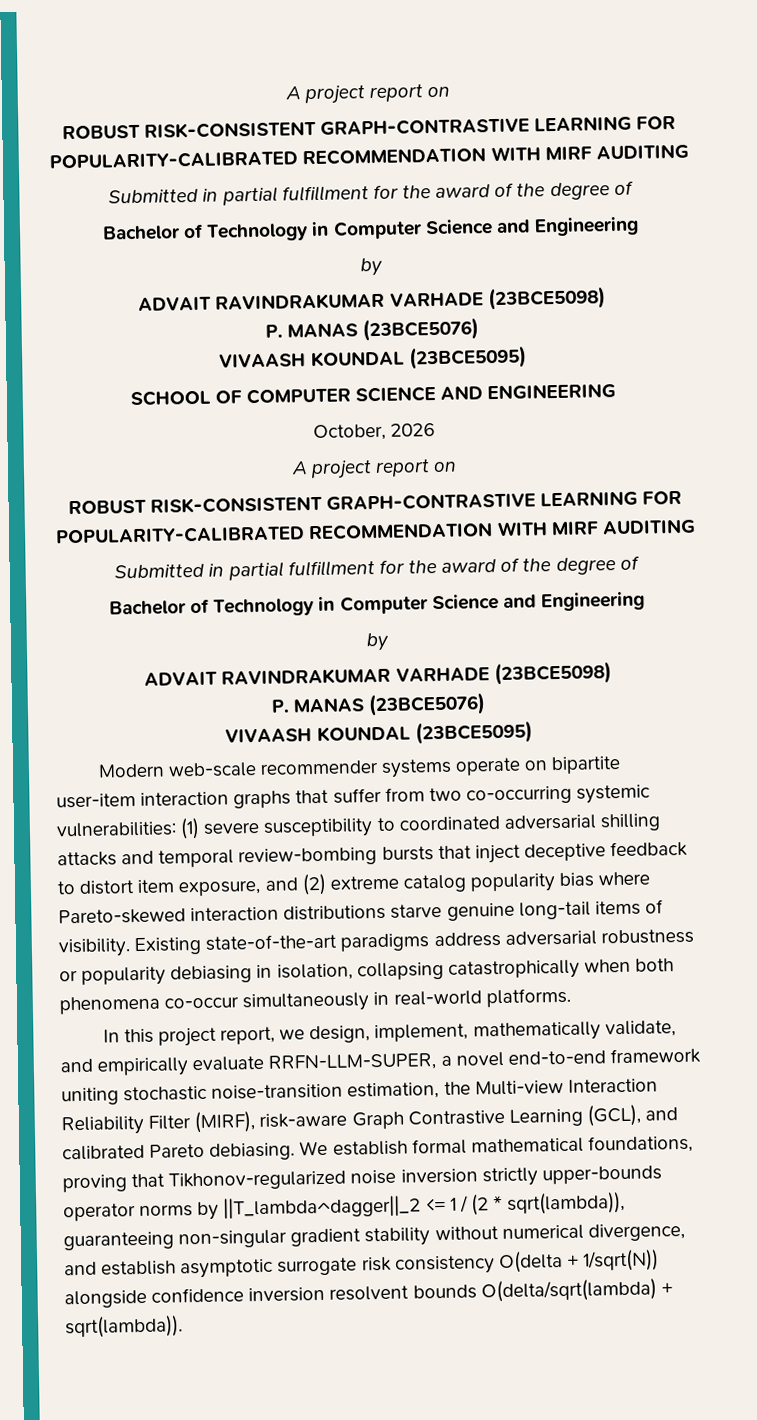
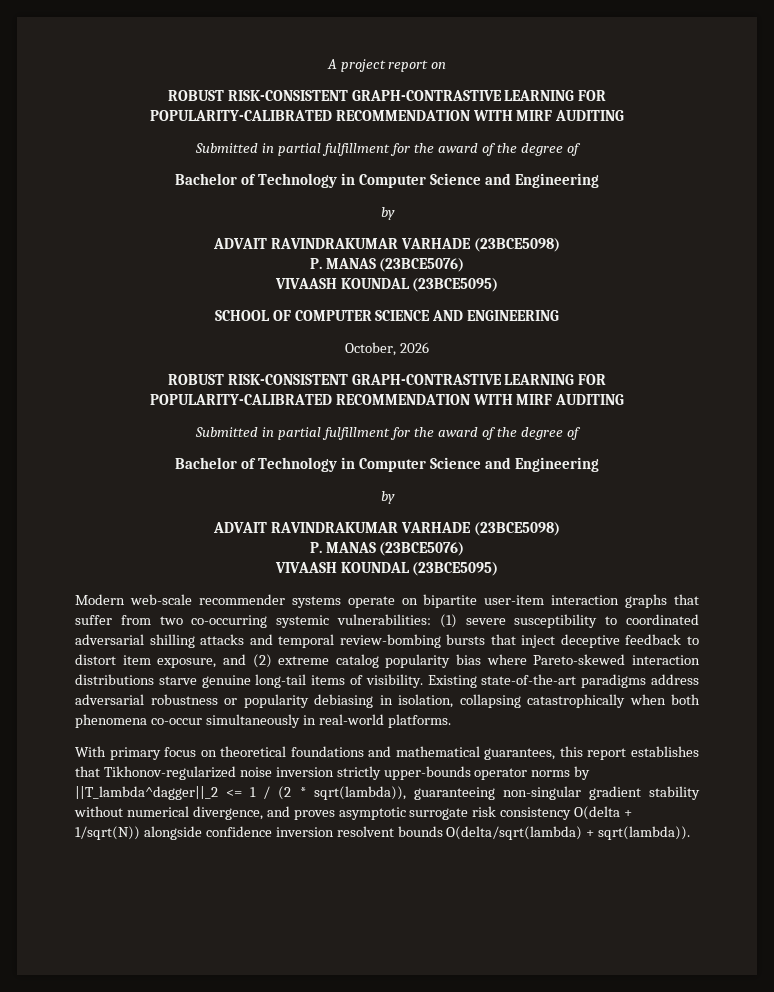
  October, 2026
- A project report on
- In this project report, we design, implement, mathematically validate, and empirically evaluate RRFN-LLM-SUPER, a novel end-to-end framework uniting stochastic noise-transition estimation, the Multi-view Interaction Reliability Filter (MIRF), risk-aware Graph Contrastive Learning (GCL), and calibrated Pareto debiasing. We establish formal mathematical foundations, proving that Tikhonov-regularized noise inversion strictly upper-bounds operator norms by ||T_lambda^dagger||_2 <= 1 / (2 * sqrt(lambda)), guaranteeing non-singular gradient stability without numerical divergence, and establish asymptotic surrogate risk consistency O(delta + 1/sqrt(N)) alongside confidence inversion resolvent bounds O(delta/sqrt(lambda) + sqrt(lambda)).
+ With primary focus on theoretical foundations and mathematical guarantees, this report establishes that Tikhonov-regularized noise inversion strictly upper-bounds operator norms by ||T_lambda^dagger||_2 <= 1 / (2 * sqrt(lambda)), guaranteeing non-singular gradient stability without numerical divergence, and proves asymptotic surrogate risk consistency O(delta + 1/sqrt(N)) alongside confidence inversion resolvent bounds O(delta/sqrt(lambda) + sqrt(lambda)).

